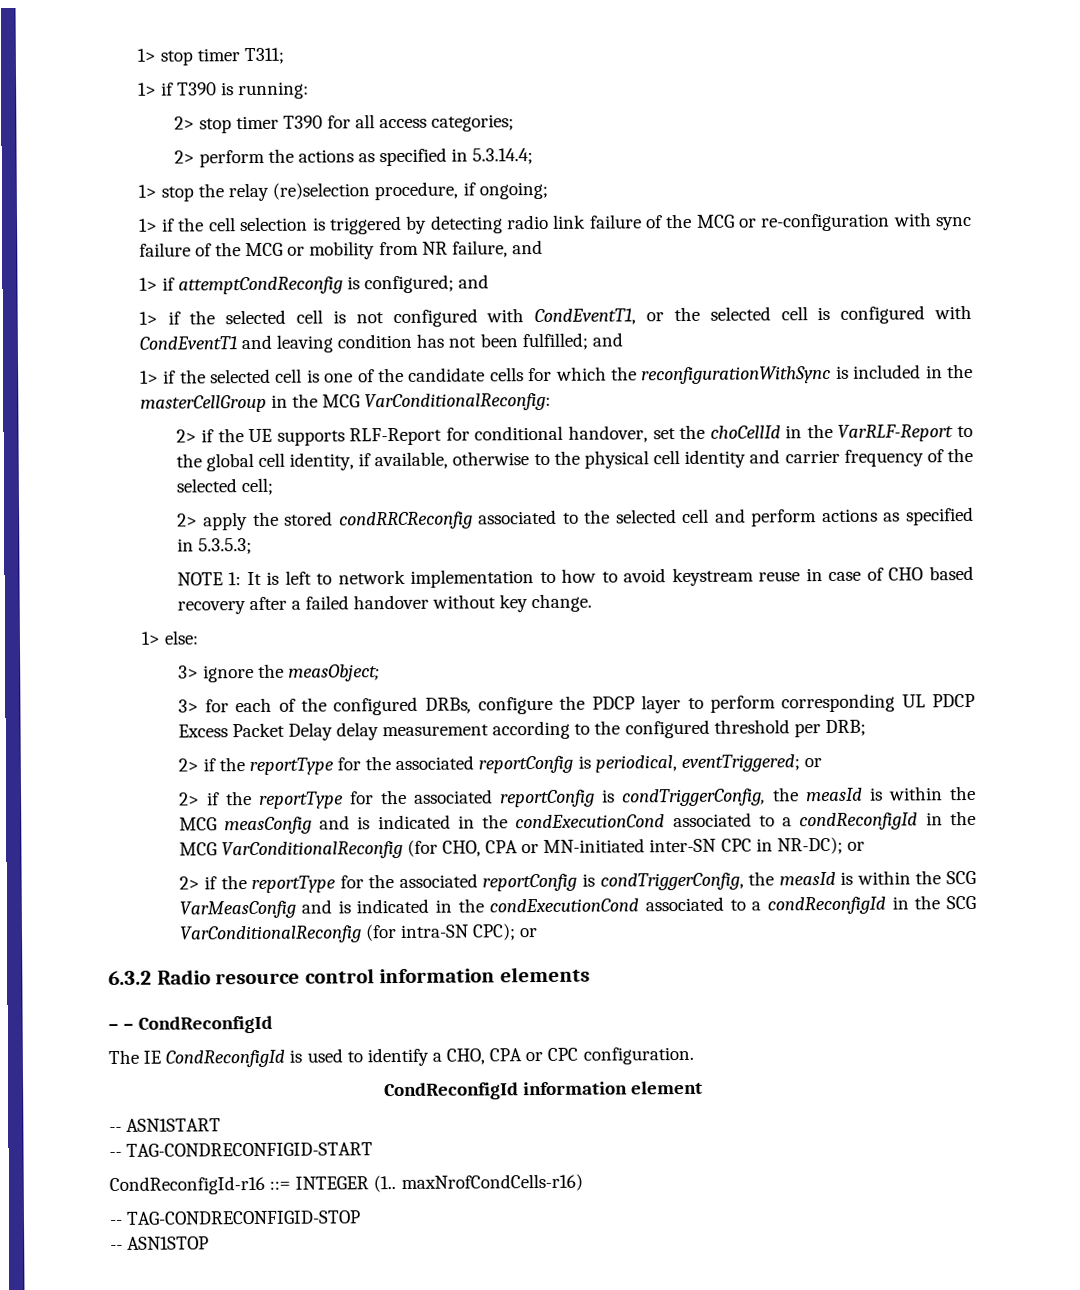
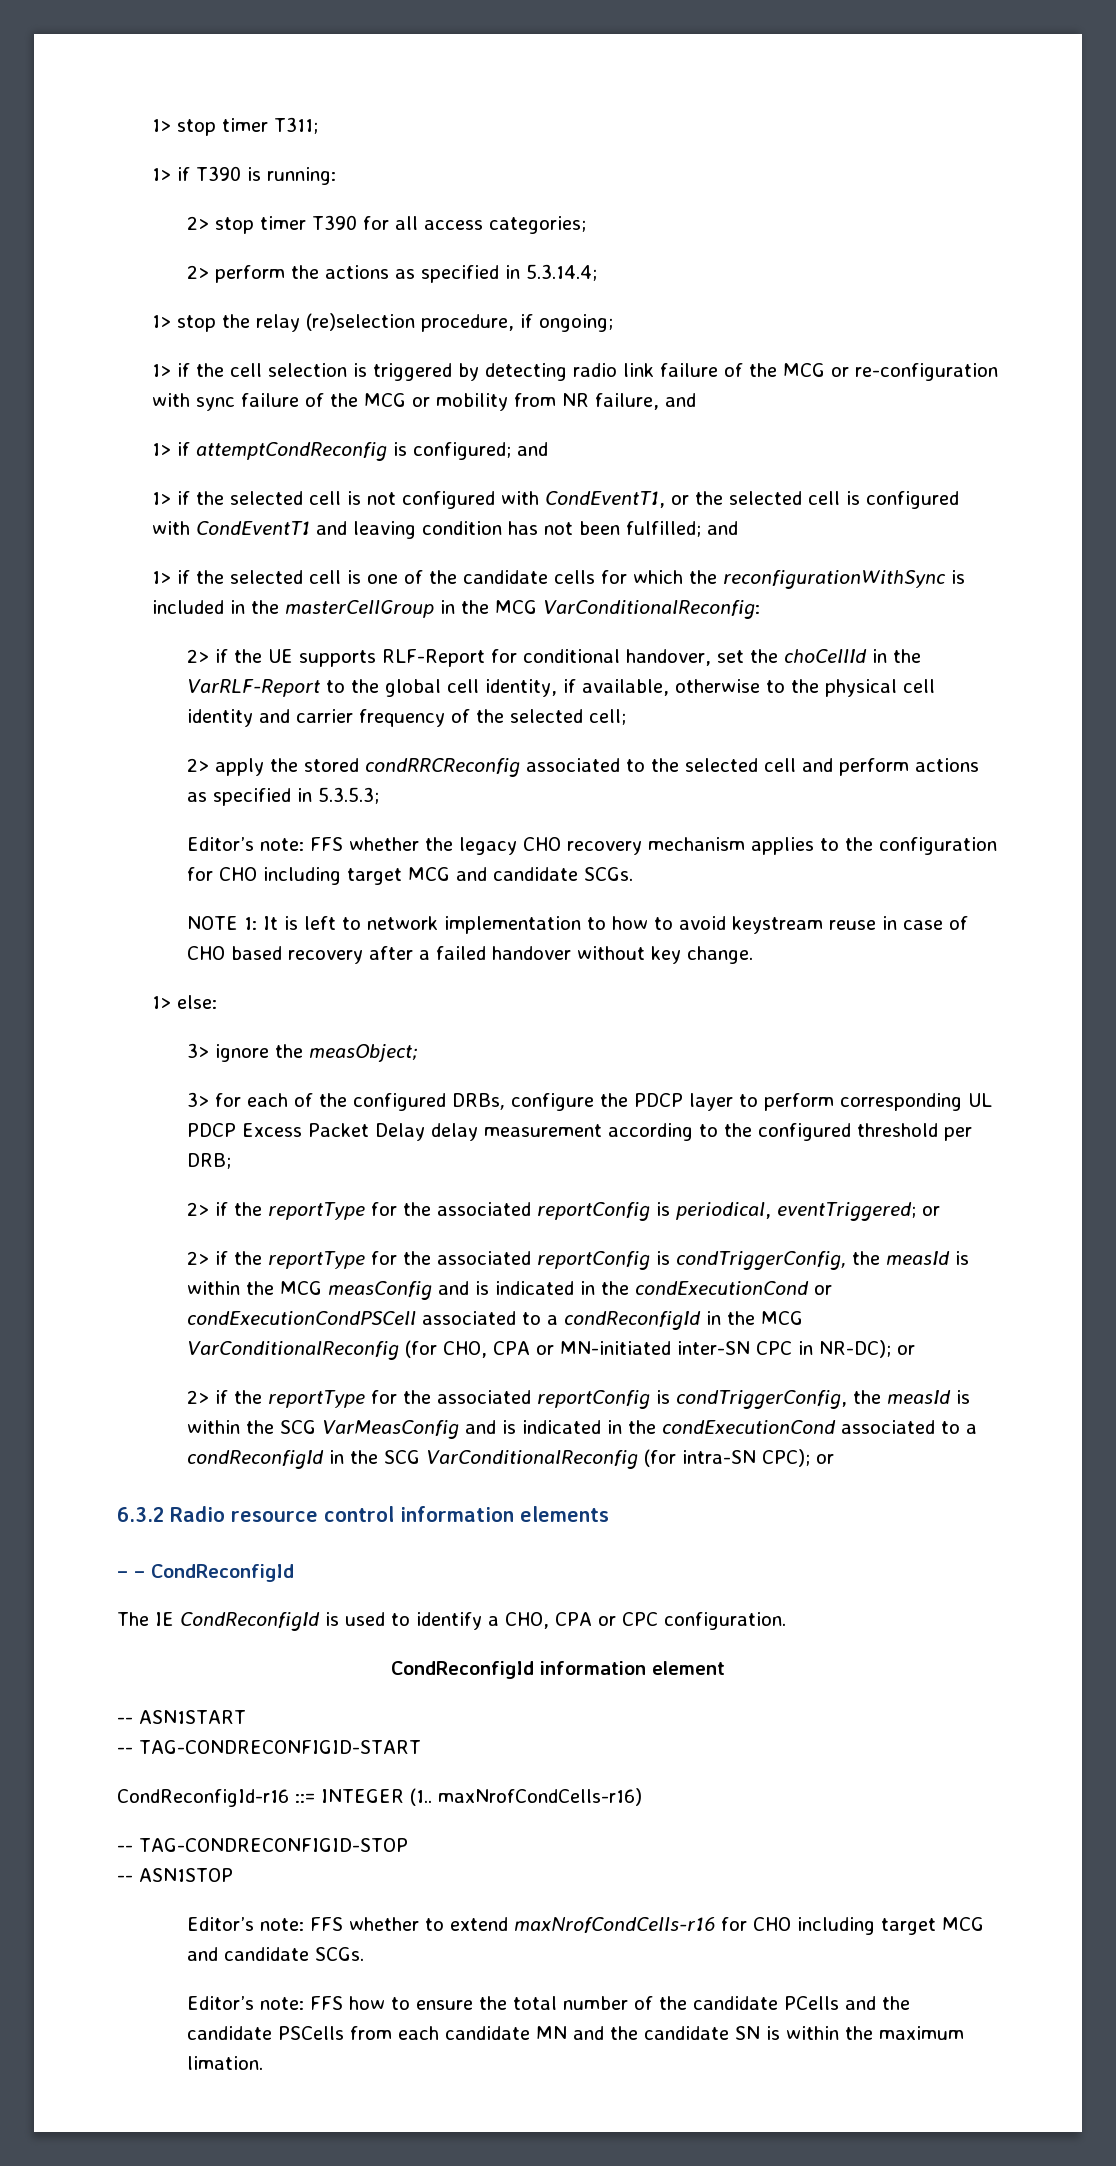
+ Editor’s note: FFS whether the legacy CHO recovery mechanism applies to the configuration for CHO including target MCG and candidate SCGs.
- 2> if the reportType for the associated reportConfig is condTriggerConfig, the measId is within the MCG measConfig and is indicated in the condExecutionCond associated to a condReconfigId in the MCG VarConditionalReconfig (for CHO, CPA or MN-initiated inter-SN CPC in NR-DC); or
+ 2> if the reportType for the associated reportConfig is condTriggerConfig, the measId is within the MCG measConfig and is indicated in the condExecutionCond or condExecutionCondPSCell associated to a condReconfigId in the MCG VarConditionalReconfig (for CHO, CPA or MN-initiated inter-SN CPC in NR-DC); or
+ Editor’s note: FFS whether to extend maxNrofCondCells-r16 for CHO including target MCG and candidate SCGs.
+ Editor’s note: FFS how to ensure the total number of the candidate PCells and the candidate PSCells from each candidate MN and the candidate SN is within the maximum limation.

